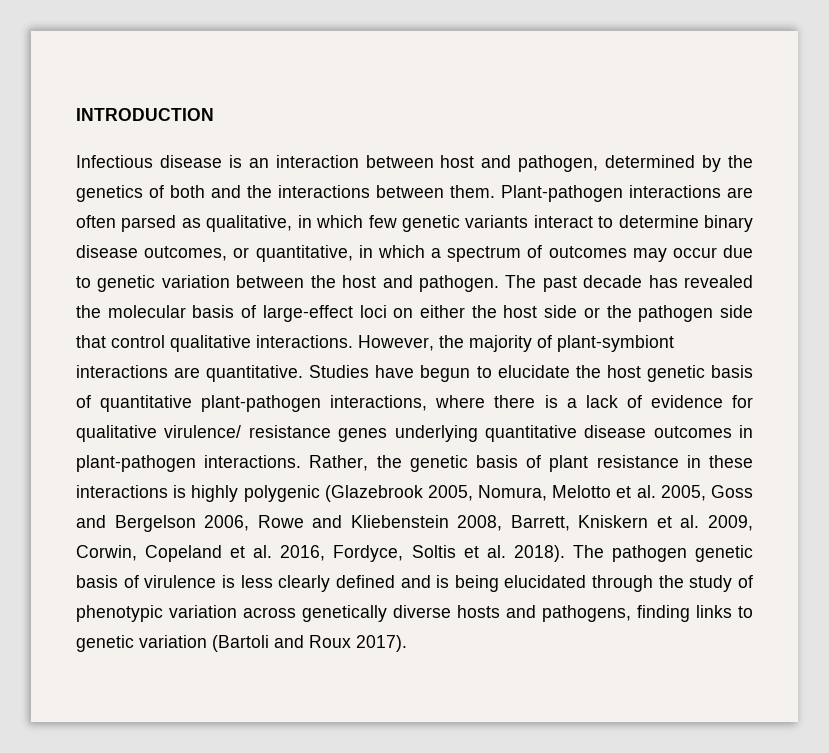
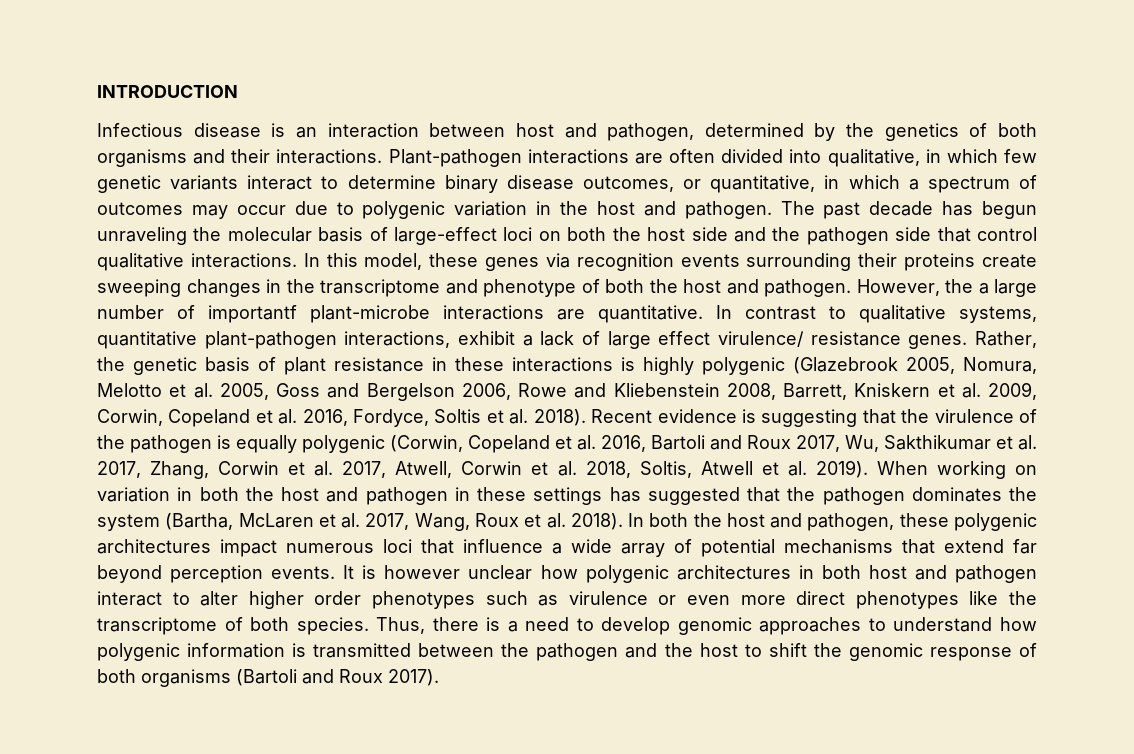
- Infectious disease is an interaction between host and pathogen, determined by the genetics of both and the interactions between them.
+ Infectious disease is an interaction between host and pathogen, determined by the genetics of both organisms and their interactions.
- Plant-pathogen interactions are often parsed as qualitative, in which few genetic variants interact to determine binary disease outcomes, or quantitative, in which a spectrum of outcomes may occur due to genetic variation between the host and pathogen.
+ Plant-pathogen interactions are often divided into qualitative, in which few genetic variants interact to determine binary disease outcomes, or quantitative, in which a spectrum of outcomes may occur due to polygenic variation in the host and pathogen.
- The past decade has revealed the molecular basis of large-effect loci on either the host side or the pathogen side that control qualitative interactions.
+ The past decade has begun unraveling the molecular basis of large-effect loci on both the host side and the pathogen side that control qualitative interactions.
- However, the majority of plant-symbiont interactions are quantitative. Studies have begun to elucidate the host genetic basis of quantitative plant-pathogen interactions, where there is a lack of evidence for qualitative virulence/ resistance genes underlying quantitative disease outcomes in plant-pathogen interactions.
+ In this model, these genes via recognition events surrounding their proteins create sweeping changes in the transcriptome and phenotype of both the host and pathogen. However, the a large number of importantf plant-microbe interactions are quantitative. In contrast to qualitative systems, quantitative plant-pathogen interactions, exhibit a lack of large effect virulence/ resistance genes.
- The pathogen genetic basis of virulence is less clearly defined and is being elucidated through the study of phenotypic variation across genetically diverse hosts and pathogens, finding links to genetic variation (Bartoli and Roux 2017).
+ Recent evidence is suggesting that the virulence of the pathogen is equally polygenic (Corwin, Copeland et al. 2016, Bartoli and Roux 2017, Wu, Sakthikumar et al. 2017, Zhang, Corwin et al. 2017, Atwell, Corwin et al. 2018, Soltis, Atwell et al. 2019). When working on variation in both the host and pathogen in these settings has suggested that the pathogen dominates the system (Bartha, McLaren et al. 2017, Wang, Roux et al. 2018). In both the host and pathogen, these polygenic architectures impact numerous loci that influence a wide array of potential mechanisms that extend far beyond perception events. It is however unclear how polygenic architectures in both host and pathogen interact to alter higher order phenotypes such as virulence or even more direct phenotypes like the transcriptome of both species. Thus, there is a need to develop genomic approaches to understand how polygenic information is transmitted between the pathogen and the host to shift the genomic response of both organisms (Bartoli and Roux 2017).

